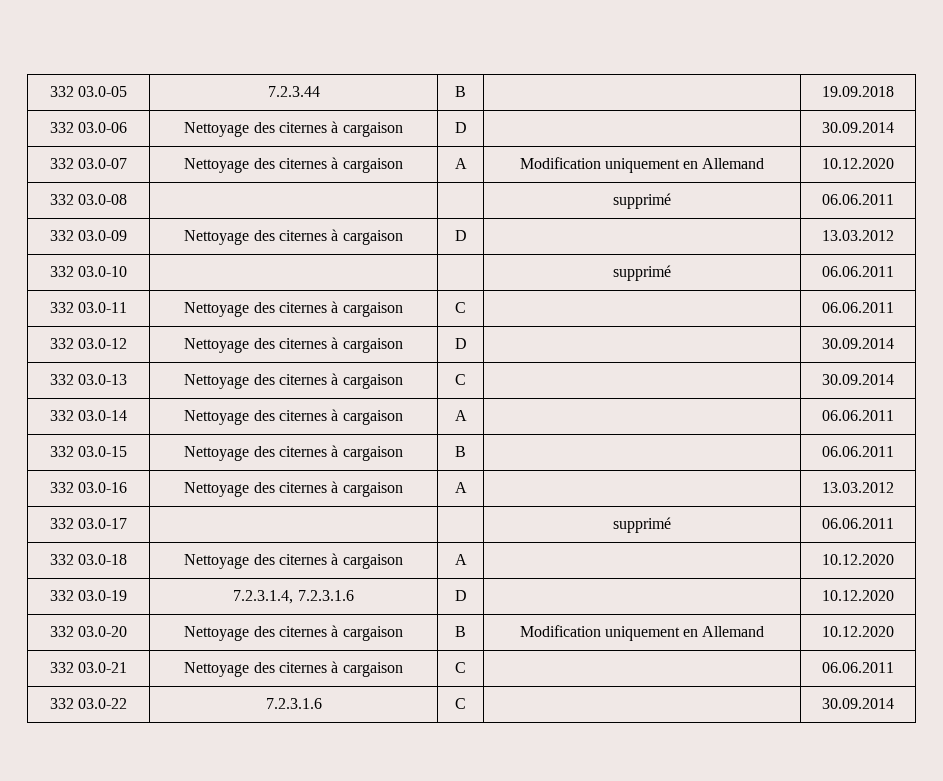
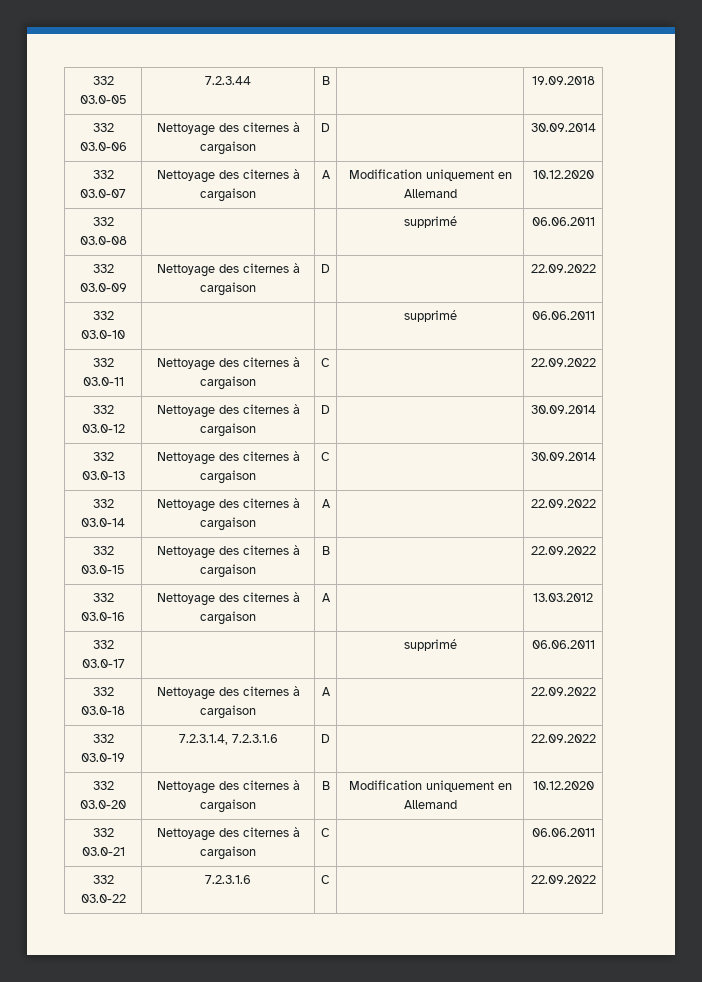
- 332 03.0-09 | Nettoyage des citernes à cargaison | D | | 13.03.2012
+ 332 03.0-09 | Nettoyage des citernes à cargaison | D | | 22.09.2022
- 332 03.0-11 | Nettoyage des citernes à cargaison | C | | 06.06.2011
+ 332 03.0-11 | Nettoyage des citernes à cargaison | C | | 22.09.2022
- 332 03.0-14 | Nettoyage des citernes à cargaison | A | | 06.06.2011
+ 332 03.0-14 | Nettoyage des citernes à cargaison | A | | 22.09.2022
- 332 03.0-15 | Nettoyage des citernes à cargaison | B | | 06.06.2011
+ 332 03.0-15 | Nettoyage des citernes à cargaison | B | | 22.09.2022
- 332 03.0-18 | Nettoyage des citernes à cargaison | A | | 10.12.2020
+ 332 03.0-18 | Nettoyage des citernes à cargaison | A | | 22.09.2022
- 332 03.0-19 | 7.2.3.1.4, 7.2.3.1.6 | D | | 10.12.2020
+ 332 03.0-19 | 7.2.3.1.4, 7.2.3.1.6 | D | | 22.09.2022
- 332 03.0-22 | 7.2.3.1.6 | C | | 30.09.2014
+ 332 03.0-22 | 7.2.3.1.6 | C | | 22.09.2022

